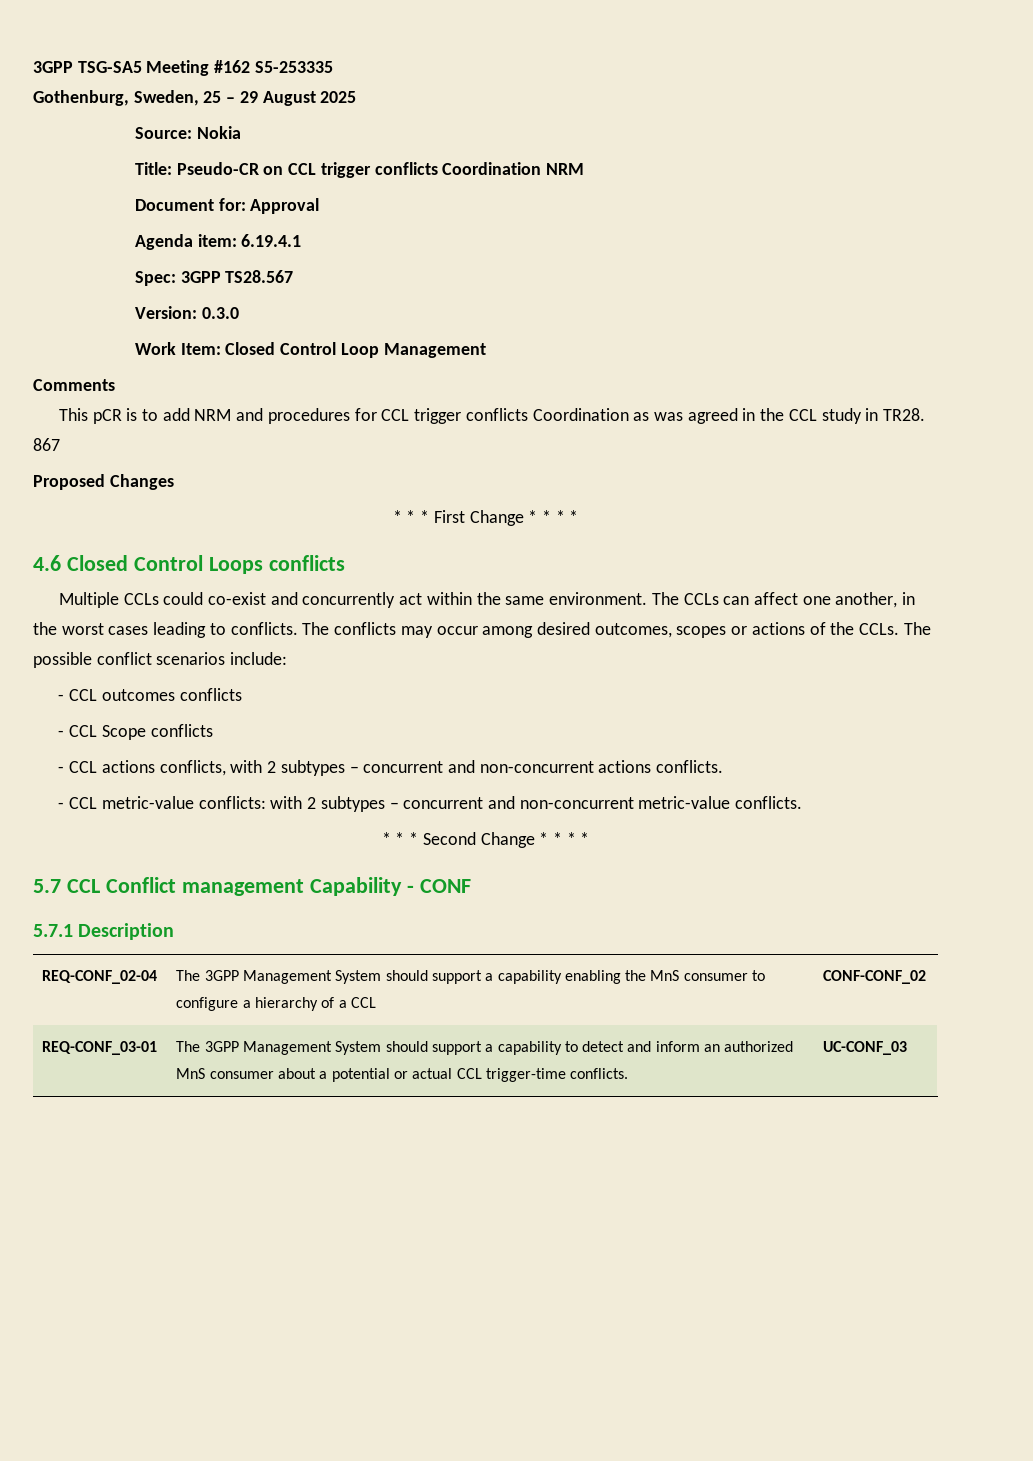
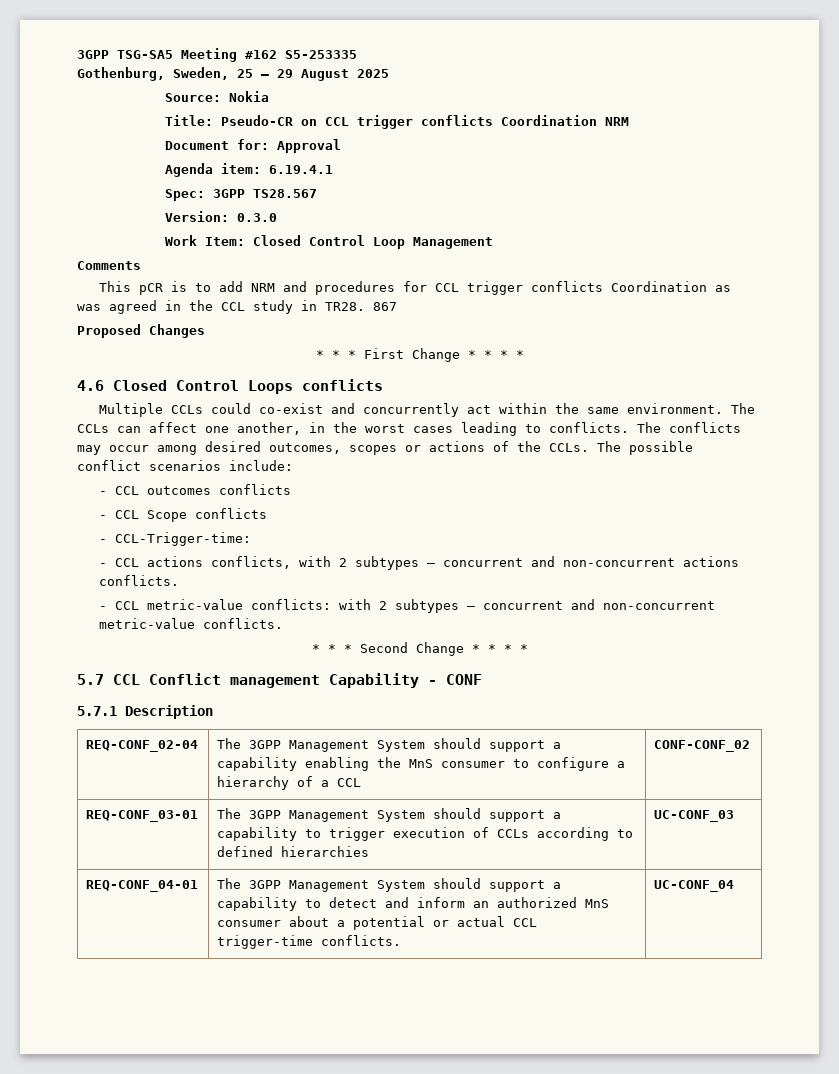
+ - CCL-Trigger-time:
- REQ-CONF_03-01 | The 3GPP Management System should support a capability to detect and inform an authorized MnS consumer about a potential or actual CCL trigger-time conflicts. | UC-CONF_03
+ REQ-CONF_03-01 | The 3GPP Management System should support a capability to trigger execution of CCLs according to defined hierarchies | UC-CONF_03
+ REQ-CONF_04-01 | The 3GPP Management System should support a capability to detect and inform an authorized MnS consumer about a potential or actual CCL trigger-time conflicts. | UC-CONF_04

